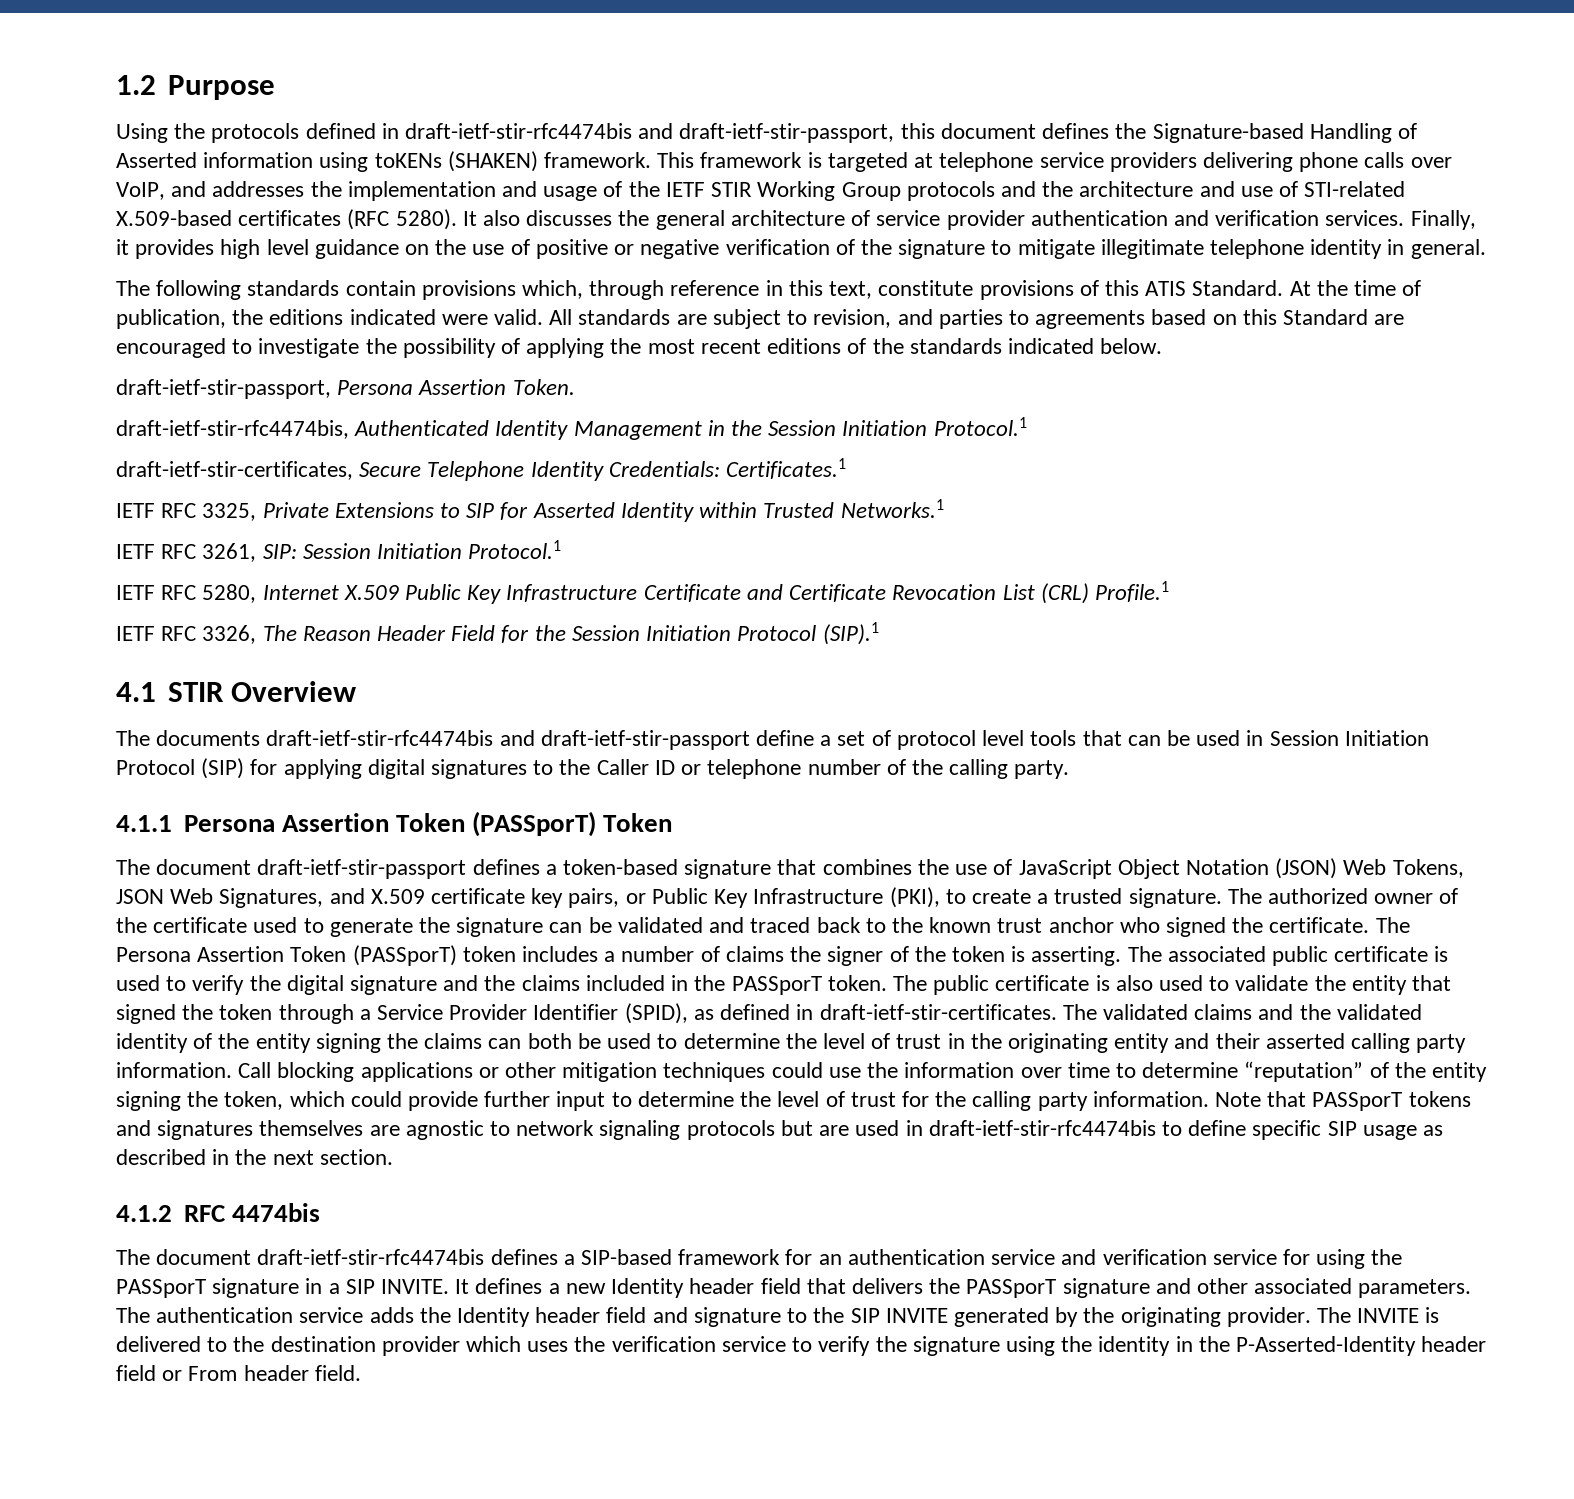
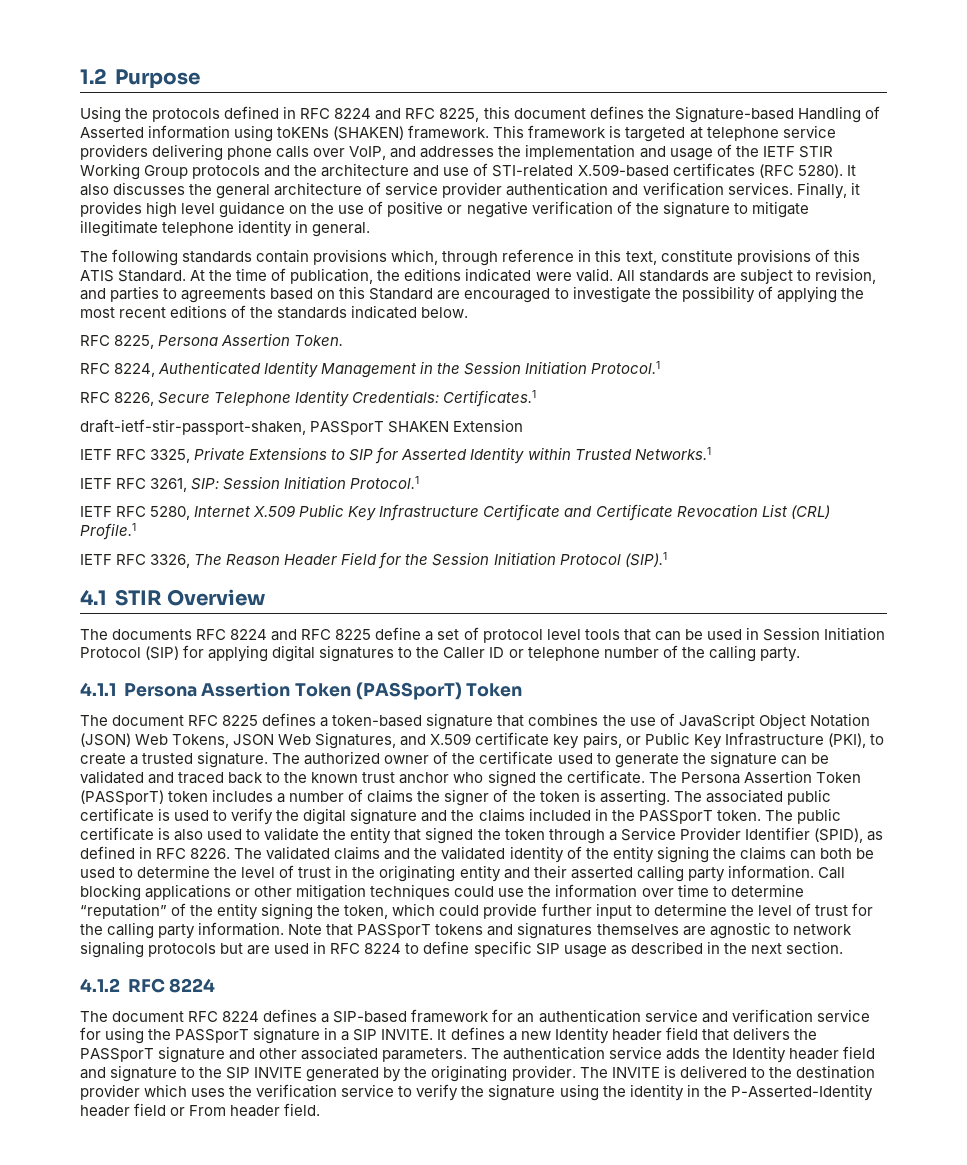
- Using the protocols defined in draft-ietf-stir-rfc4474bis and draft-ietf-stir-passport, this document defines the Signature-based Handling of Asserted information using toKENs (SHAKEN) framework.
+ Using the protocols defined in RFC 8224 and RFC 8225, this document defines the Signature-based Handling of Asserted information using toKENs (SHAKEN) framework.
- draft-ietf-stir-passport, Persona Assertion Token.
+ RFC 8225, Persona Assertion Token.
- draft-ietf-stir-rfc4474bis, Authenticated Identity Management in the Session Initiation Protocol.1
+ RFC 8224, Authenticated Identity Management in the Session Initiation Protocol.1
- draft-ietf-stir-certificates, Secure Telephone Identity Credentials: Certificates.1
+ RFC 8226, Secure Telephone Identity Credentials: Certificates.1
+ draft-ietf-stir-passport-shaken, PASSporT SHAKEN Extension
- The documents draft-ietf-stir-rfc4474bis and draft-ietf-stir-passport define a set of protocol level tools that can be used in Session Initiation Protocol (SIP) for applying digital signatures to the Caller ID or telephone number of the calling party.
+ The documents RFC 8224 and RFC 8225 define a set of protocol level tools that can be used in Session Initiation Protocol (SIP) for applying digital signatures to the Caller ID or telephone number of the calling party.
- The document draft-ietf-stir-passport defines a token-based signature that combines the use of JavaScript Object Notation (JSON) Web Tokens, JSON Web Signatures, and X.509 certificate key pairs, or Public Key Infrastructure (PKI), to create a trusted signature.
+ The document RFC 8225 defines a token-based signature that combines the use of JavaScript Object Notation (JSON) Web Tokens, JSON Web Signatures, and X.509 certificate key pairs, or Public Key Infrastructure (PKI), to create a trusted signature.
- The public certificate is also used to validate the entity that signed the token through a Service Provider Identifier (SPID), as defined in draft-ietf-stir-certificates.
+ The public certificate is also used to validate the entity that signed the token through a Service Provider Identifier (SPID), as defined in RFC 8226.
- Note that PASSporT tokens and signatures themselves are agnostic to network signaling protocols but are used in draft-ietf-stir-rfc4474bis to define specific SIP usage as described in the next section.
+ Note that PASSporT tokens and signatures themselves are agnostic to network signaling protocols but are used in RFC 8224 to define specific SIP usage as described in the next section.
- 4.1.2 RFC 4474bis
- The document draft-ietf-stir-rfc4474bis defines a SIP-based framework for an authentication service and verification service for using the PASSporT signature in a SIP INVITE.
+ 4.1.2 RFC 8224
+ The document RFC 8224 defines a SIP-based framework for an authentication service and verification service for using the PASSporT signature in a SIP INVITE.

